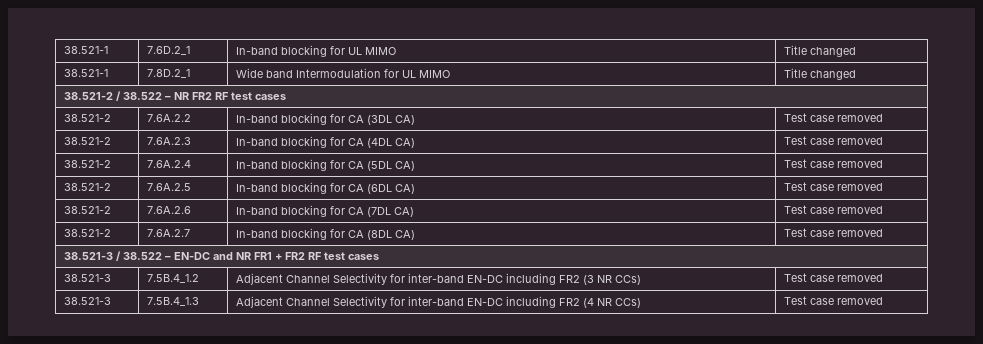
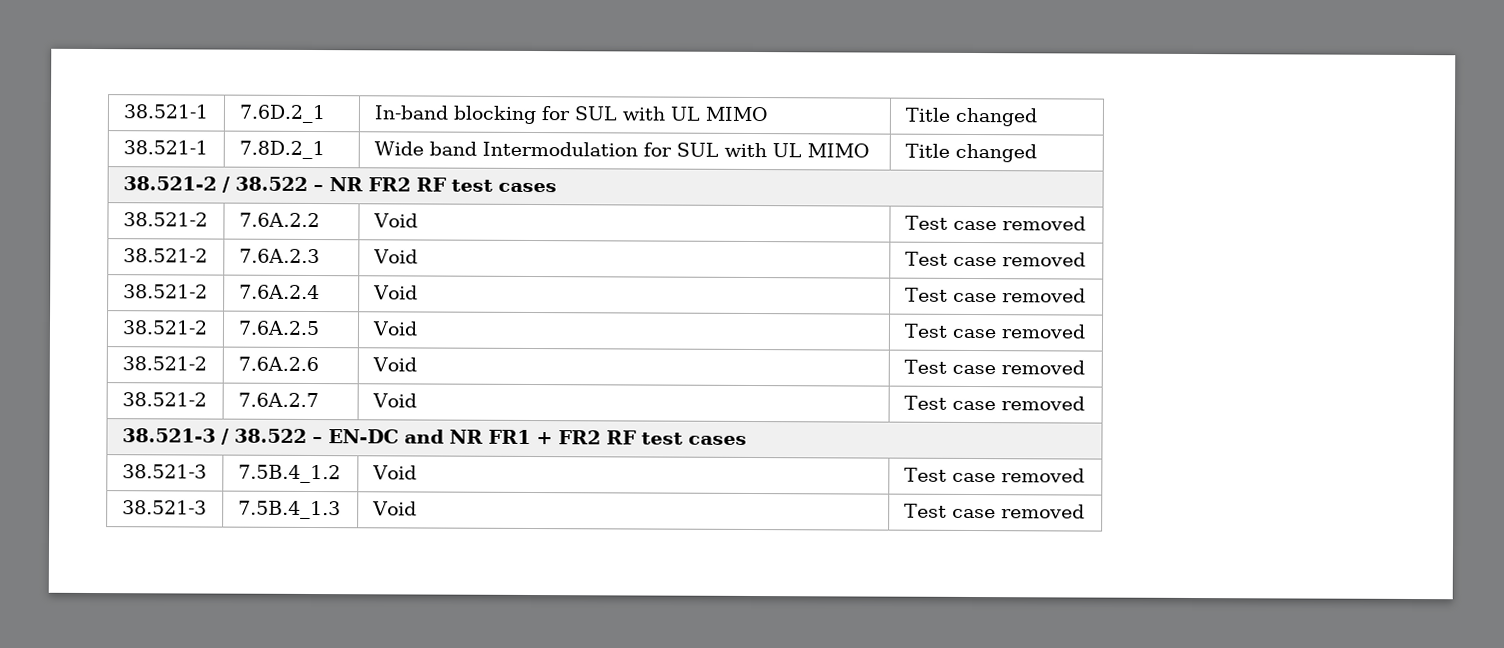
- 38.521-1 | 7.6D.2_1 | In-band blocking for UL MIMO | Title changed
+ 38.521-1 | 7.6D.2_1 | In-band blocking for SUL with UL MIMO | Title changed
- 38.521-1 | 7.8D.2_1 | Wide band Intermodulation for UL MIMO | Title changed
+ 38.521-1 | 7.8D.2_1 | Wide band Intermodulation for SUL with UL MIMO | Title changed
- 38.521-2 | 7.6A.2.2 | In-band blocking for CA (3DL CA) | Test case removed
+ 38.521-2 | 7.6A.2.2 | Void | Test case removed
- 38.521-2 | 7.6A.2.3 | In-band blocking for CA (4DL CA) | Test case removed
+ 38.521-2 | 7.6A.2.3 | Void | Test case removed
- 38.521-2 | 7.6A.2.4 | In-band blocking for CA (5DL CA) | Test case removed
+ 38.521-2 | 7.6A.2.4 | Void | Test case removed
- 38.521-2 | 7.6A.2.5 | In-band blocking for CA (6DL CA) | Test case removed
+ 38.521-2 | 7.6A.2.5 | Void | Test case removed
- 38.521-2 | 7.6A.2.6 | In-band blocking for CA (7DL CA) | Test case removed
+ 38.521-2 | 7.6A.2.6 | Void | Test case removed
- 38.521-2 | 7.6A.2.7 | In-band blocking for CA (8DL CA) | Test case removed
+ 38.521-2 | 7.6A.2.7 | Void | Test case removed
- 38.521-3 | 7.5B.4_1.2 | Adjacent Channel Selectivity for inter-band EN-DC including FR2 (3 NR CCs) | Test case removed
+ 38.521-3 | 7.5B.4_1.2 | Void | Test case removed
- 38.521-3 | 7.5B.4_1.3 | Adjacent Channel Selectivity for inter-band EN-DC including FR2 (4 NR CCs) | Test case removed
+ 38.521-3 | 7.5B.4_1.3 | Void | Test case removed

